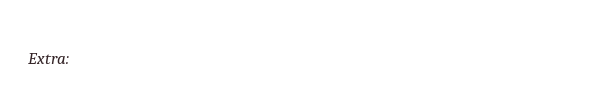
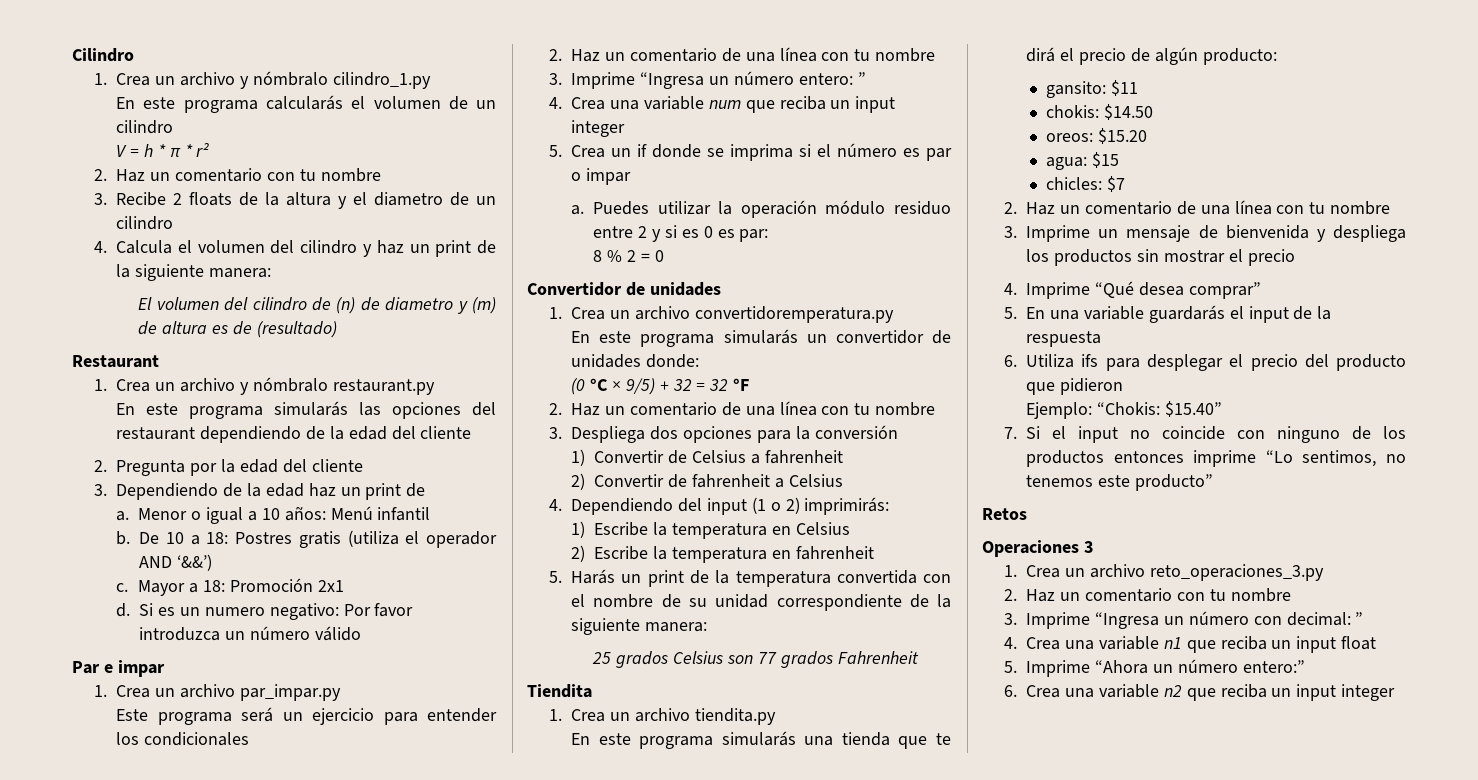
- Extra:
+ Cilindro
+ 1. Crea un archivo y nómbralo cilindro_1.py
+ En este programa calcularás el volumen de un cilindro
+ V = h * π * r²
+ 2. Haz un comentario con tu nombre
+ 3. Recibe 2 floats de la altura y el diametro de un cilindro
+ 4. Calcula el volumen del cilindro y haz un print de la siguiente manera:
+ El volumen del cilindro de (n) de diametro y (m) de altura es de (resultado)
+ Restaurant
+ 1. Crea un archivo y nómbralo restaurant.py
+ En este programa simularás las opciones del restaurant dependiendo de la edad del cliente
+ 2. Pregunta por la edad del cliente
+ 3. Dependiendo de la edad haz un print de
+ a. Menor o igual a 10 años: Menú infantil
+ b. De 10 a 18: Postres gratis (utiliza el operador AND ‘&&’)
+ c. Mayor a 18: Promoción 2x1
+ d. Si es un numero negativo: Por favor introduzca un número válido
+ Par e impar
+ 1. Crea un archivo par_impar.py
+ Este programa será un ejercicio para entender los condicionales
+ 2. Haz un comentario de una línea con tu nombre
+ 3. Imprime “Ingresa un número entero: ”
+ 4. Crea una variable num que reciba un input integer
+ 5. Crea un if donde se imprima si el número es par o impar
+ a. Puedes utilizar la operación módulo residuo entre 2 y si es 0 es par:
+ 8 % 2 = 0
+ Convertidor de unidades
+ 1. Crea un archivo convertidoremperatura.py
+ En este programa simularás un convertidor de unidades donde:
+ (0 °C × 9/5) + 32 = 32 °F
+ 2. Haz un comentario de una línea con tu nombre
+ 3. Despliega dos opciones para la conversión
+ 1) Convertir de Celsius a fahrenheit
+ 2) Convertir de fahrenheit a Celsius
+ 4. Dependiendo del input (1 o 2) imprimirás:
+ 1) Escribe la temperatura en Celsius
+ 2) Escribe la temperatura en fahrenheit
+ 5. Harás un print de la temperatura convertida con el nombre de su unidad correspondiente de la siguiente manera:
+ 25 grados Celsius son 77 grados Fahrenheit
+ Tiendita
+ 1. Crea un archivo tiendita.py
+ En este programa simularás una tienda que te dirá el precio de algún producto:
+ gansito: $11
+ chokis: $14.50
+ oreos: $15.20
+ agua: $15
+ chicles: $7
+ 2. Haz un comentario de una línea con tu nombre
+ 3. Imprime un mensaje de bienvenida y despliega los productos sin mostrar el precio
+ 4. Imprime “Qué desea comprar”
+ 5. En una variable guardarás el input de la respuesta
+ 6. Utiliza ifs para desplegar el precio del producto que pidieron
+ Ejemplo: “Chokis: $15.40”
+ 7. Si el input no coincide con ninguno de los productos entonces imprime “Lo sentimos, no tenemos este producto”
+ Retos
+ Operaciones 3
+ 1. Crea un archivo reto_operaciones_3.py
+ 2. Haz un comentario con tu nombre
+ 3. Imprime “Ingresa un número con decimal: ”
+ 4. Crea una variable n1 que reciba un input float
+ 5. Imprime “Ahora un número entero:”
+ 6. Crea una variable n2 que reciba un input integer

